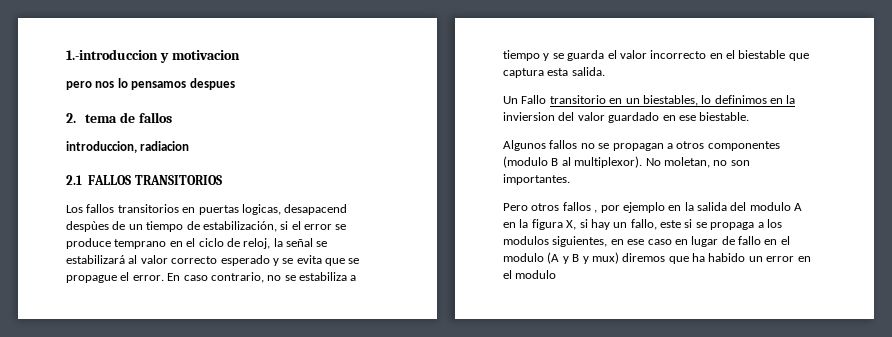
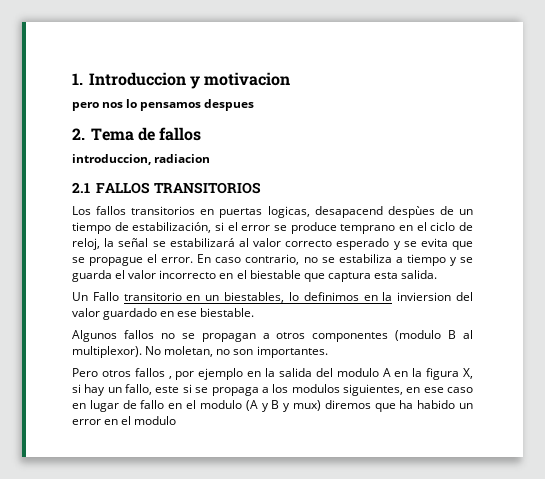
- 1.-introduccion y motivacion
+ 1. Introduccion y motivacion
- 2. tema de fallos
+ 2. Tema de fallos

